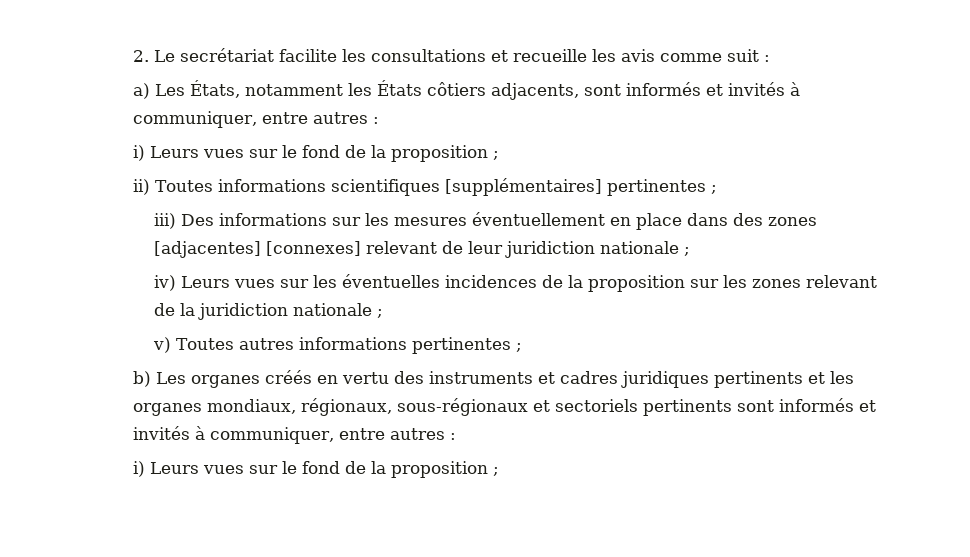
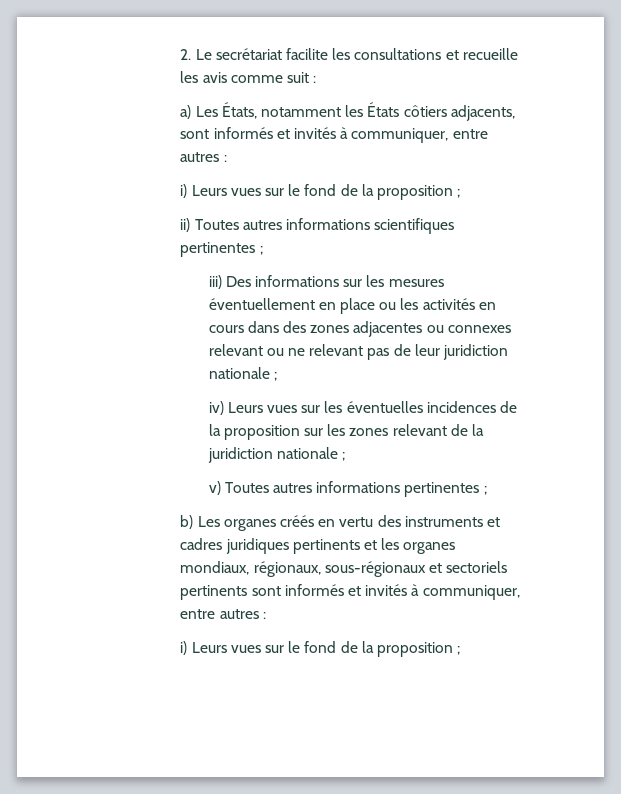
- ii) Toutes informations scientifiques [supplémentaires] pertinentes ;
+ ii) Toutes autres informations scientifiques pertinentes ;
- iii) Des informations sur les mesures éventuellement en place dans des zones [adjacentes] [connexes] relevant de leur juridiction nationale ;
+ iii) Des informations sur les mesures éventuellement en place ou les activités en cours dans des zones adjacentes ou connexes relevant ou ne relevant pas de leur juridiction nationale ;

